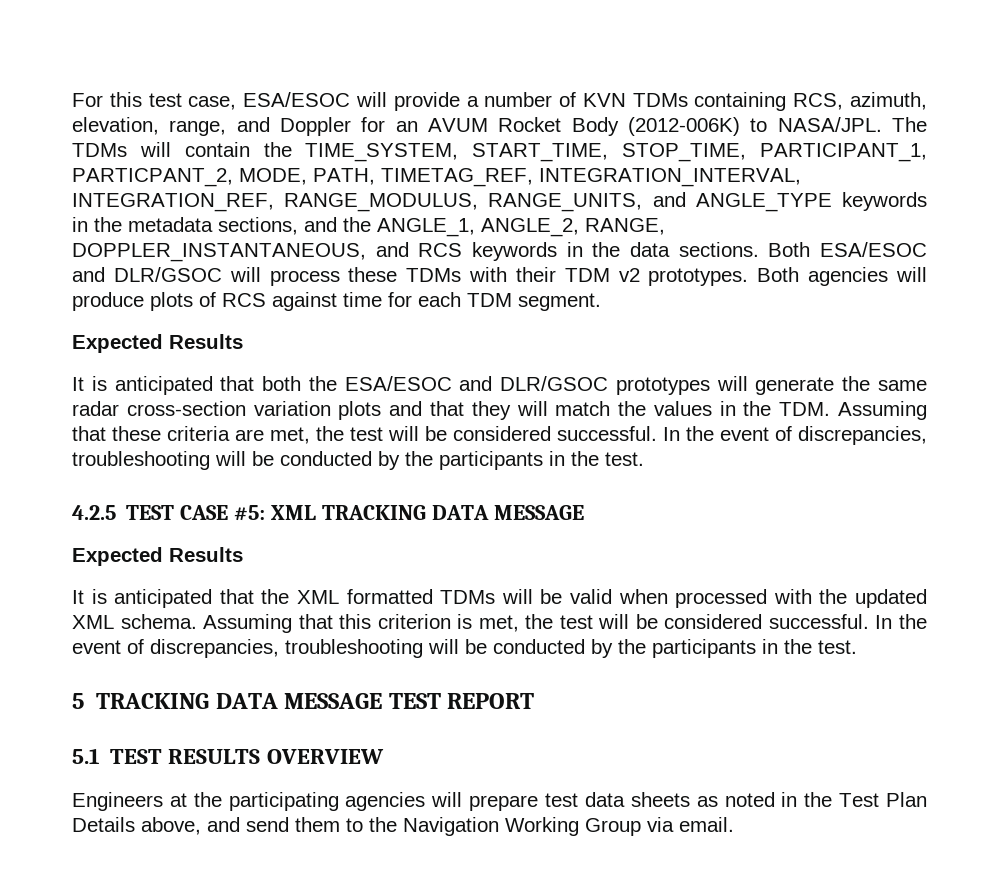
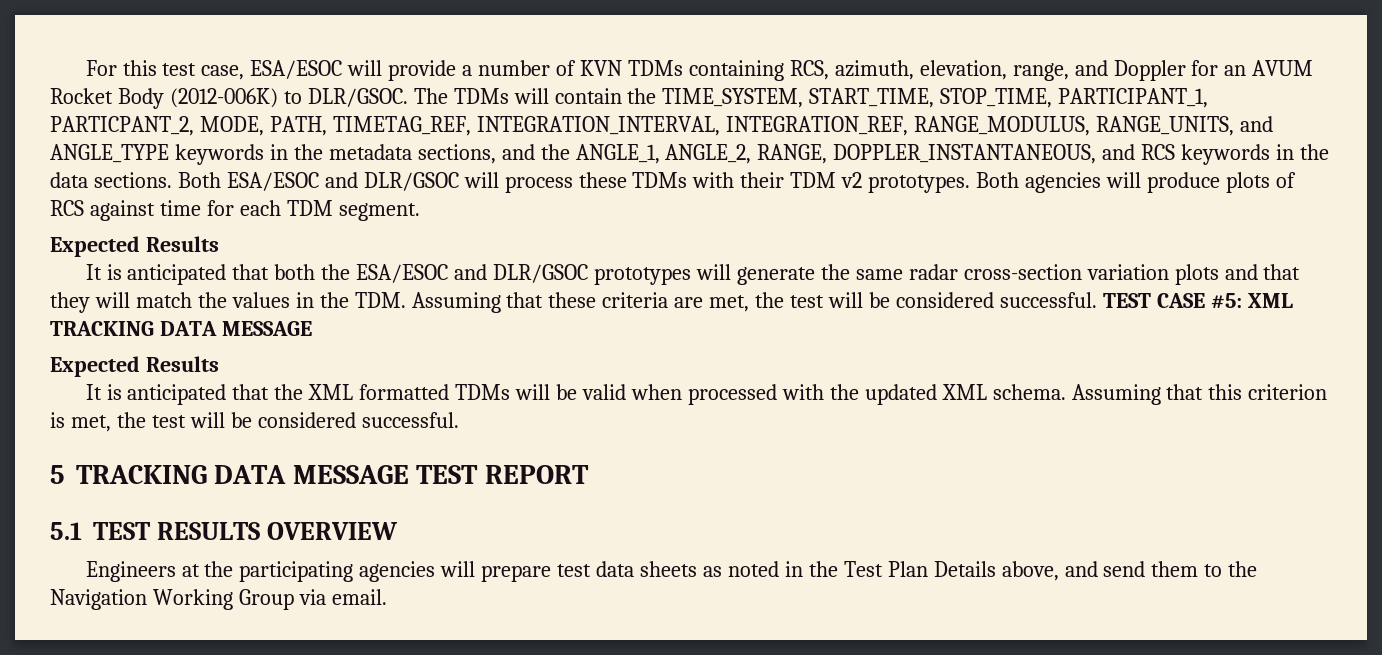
- For this test case, ESA/ESOC will provide a number of KVN TDMs containing RCS, azimuth, elevation, range, and Doppler for an AVUM Rocket Body (2012-006K) to NASA/JPL.
+ For this test case, ESA/ESOC will provide a number of KVN TDMs containing RCS, azimuth, elevation, range, and Doppler for an AVUM Rocket Body (2012-006K) to DLR/GSOC.
- It is anticipated that both the ESA/ESOC and DLR/GSOC prototypes will generate the same radar cross-section variation plots and that they will match the values in the TDM. Assuming that these criteria are met, the test will be considered successful. In the event of discrepancies, troubleshooting will be conducted by the participants in the test.
- 4.2.5 TEST CASE #5: XML TRACKING DATA MESSAGE
+ It is anticipated that both the ESA/ESOC and DLR/GSOC prototypes will generate the same radar cross-section variation plots and that they will match the values in the TDM. Assuming that these criteria are met, the test will be considered successful. TEST CASE #5: XML TRACKING DATA MESSAGE
- Assuming that this criterion is met, the test will be considered successful. In the event of discrepancies, troubleshooting will be conducted by the participants in the test.
+ Assuming that this criterion is met, the test will be considered successful.

